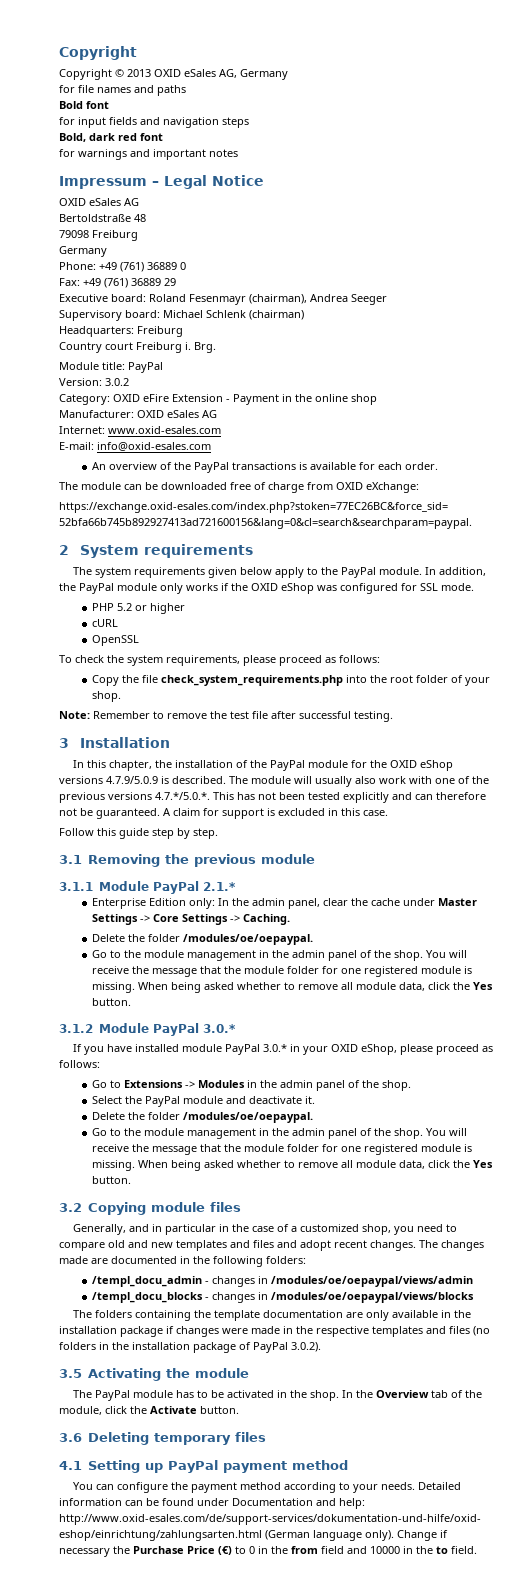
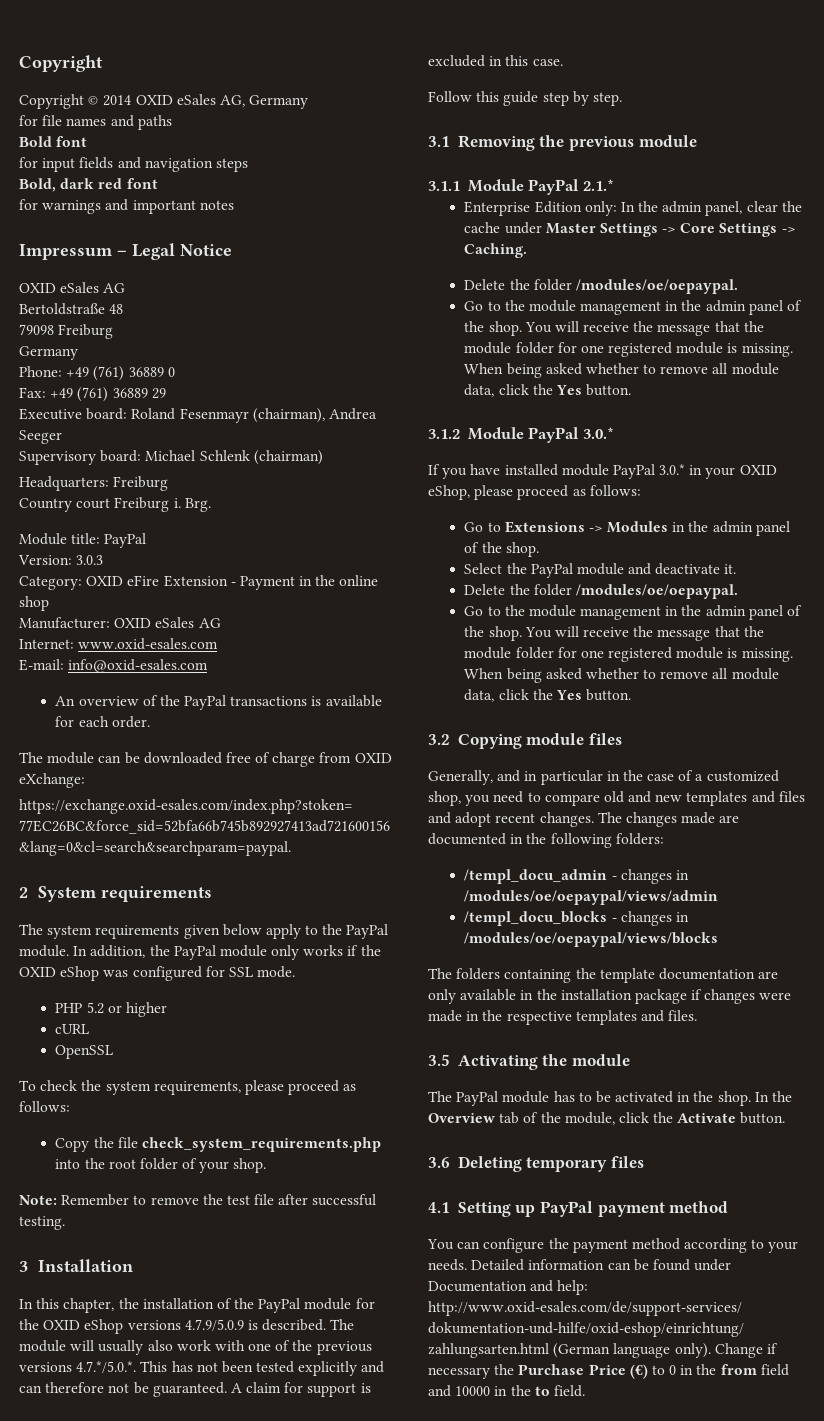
- Copyright © 2013 OXID eSales AG, Germany
+ Copyright © 2014 OXID eSales AG, Germany
- Version: 3.0.2
+ Version: 3.0.3
- The folders containing the template documentation are only available in the installation package if changes were made in the respective templates and files (no folders in the installation package of PayPal 3.0.2).
+ The folders containing the template documentation are only available in the installation package if changes were made in the respective templates and files.

